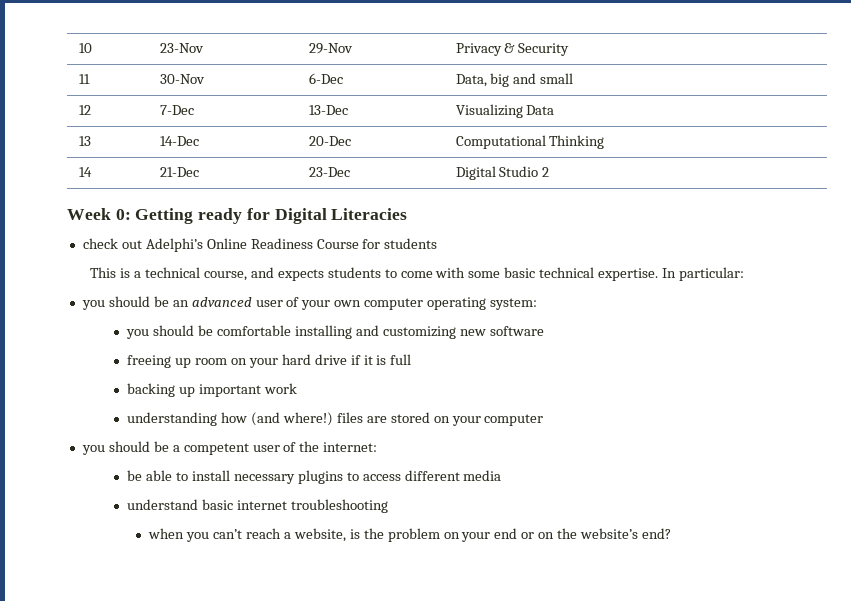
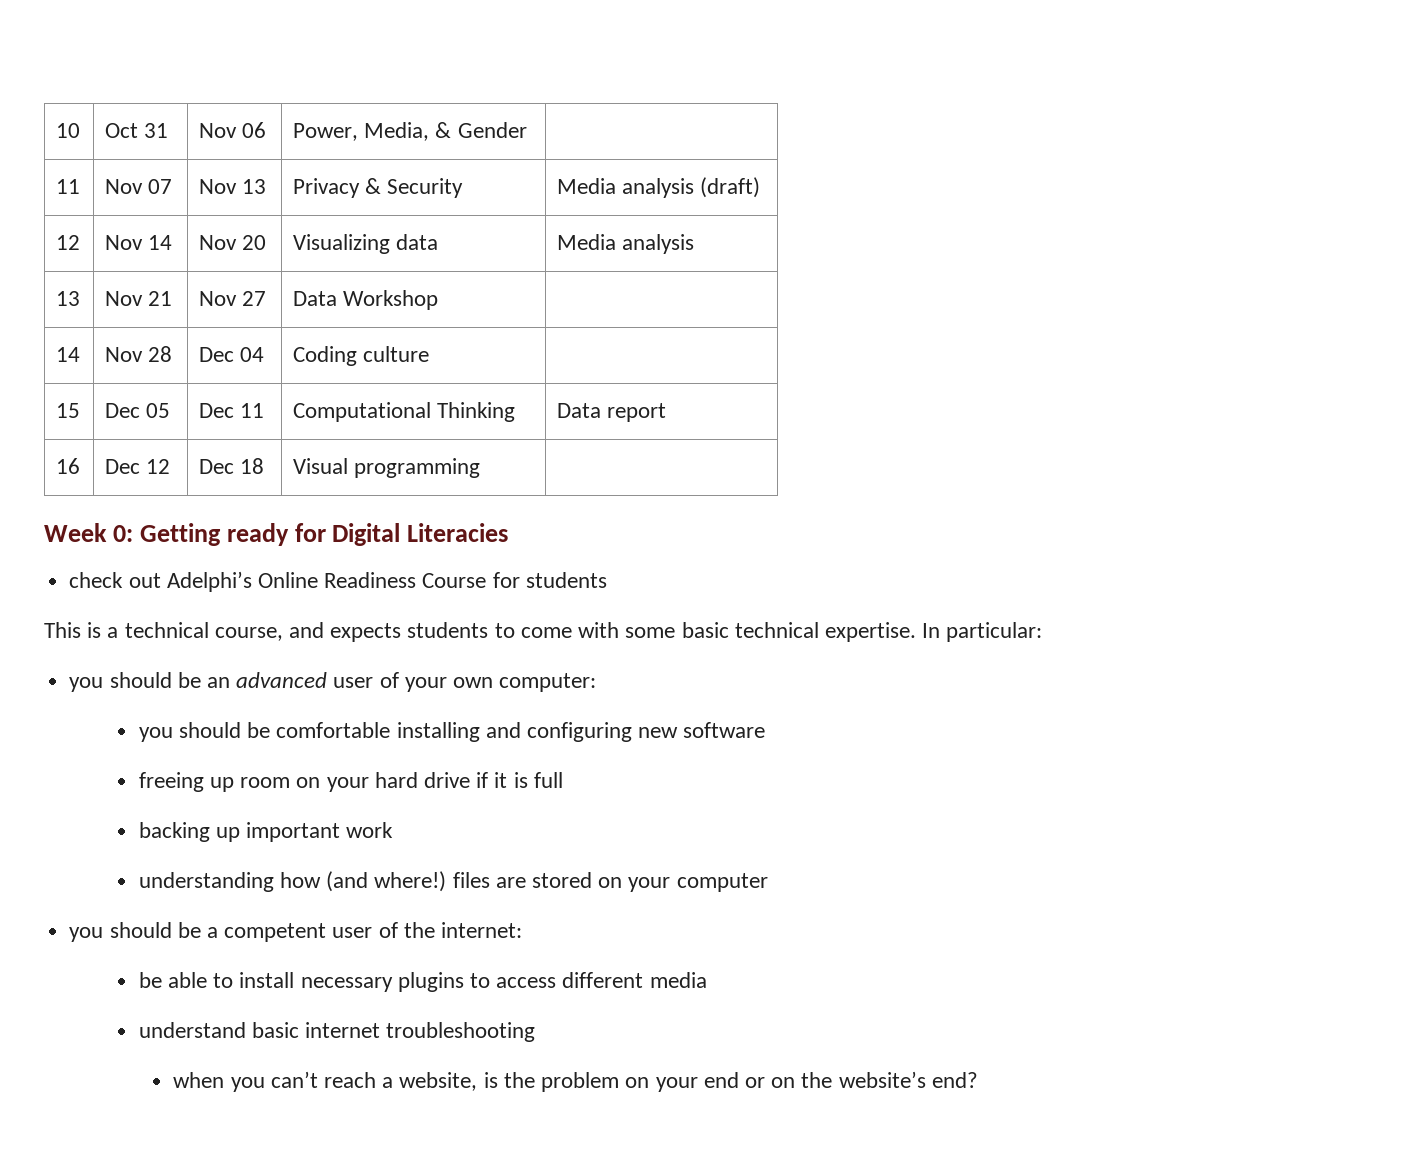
- 10 | 23-Nov | 29-Nov | Privacy & Security
- 11 | 30-Nov | 6-Dec | Data, big and small
- 12 | 7-Dec | 13-Dec | Visualizing Data
- 13 | 14-Dec | 20-Dec | Computational Thinking
- 14 | 21-Dec | 23-Dec | Digital Studio 2
+ 10 | Oct 31 | Nov 06 | Power, Media, & Gender |
+ 11 | Nov 07 | Nov 13 | Privacy & Security | Media analysis (draft)
+ 12 | Nov 14 | Nov 20 | Visualizing data | Media analysis
+ 13 | Nov 21 | Nov 27 | Data Workshop |
+ 14 | Nov 28 | Dec 04 | Coding culture |
+ 15 | Dec 05 | Dec 11 | Computational Thinking | Data report
+ 16 | Dec 12 | Dec 18 | Visual programming |
- you should be an advanced user of your own computer operating system:
+ you should be an advanced user of your own computer:
- you should be comfortable installing and customizing new software
+ you should be comfortable installing and configuring new software

